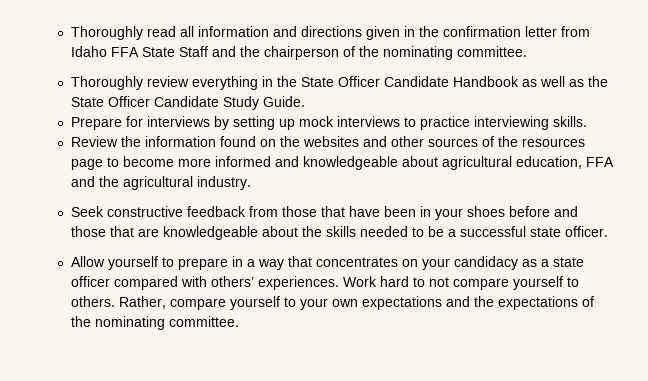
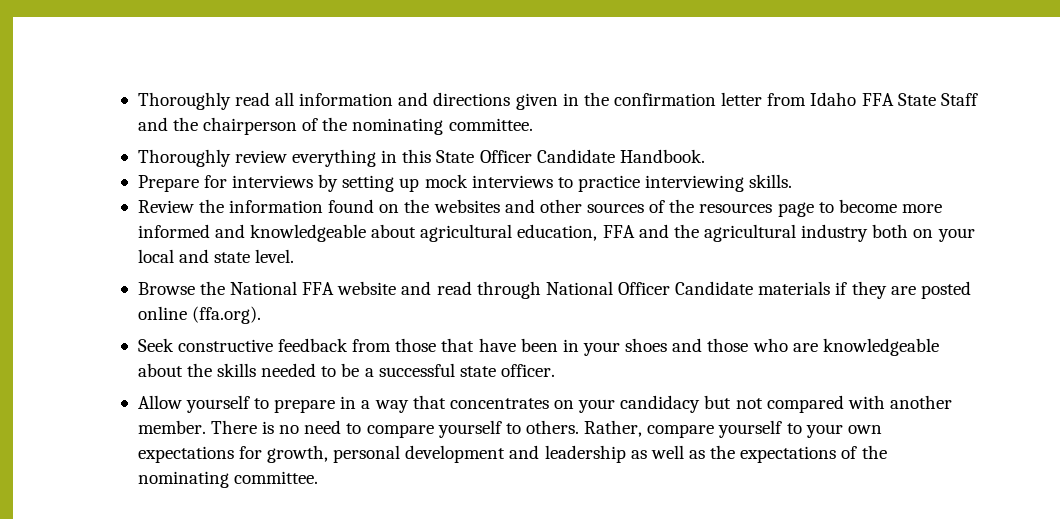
- Thoroughly review everything in the State Officer Candidate Handbook as well as the State Officer Candidate Study Guide.
+ Thoroughly review everything in this State Officer Candidate Handbook.
- Review the information found on the websites and other sources of the resources page to become more informed and knowledgeable about agricultural education, FFA and the agricultural industry.
+ Review the information found on the websites and other sources of the resources page to become more informed and knowledgeable about agricultural education, FFA and the agricultural industry both on your local and state level.
+ Browse the National FFA website and read through National Officer Candidate materials if they are posted online (ffa.org).
- Seek constructive feedback from those that have been in your shoes before and those that are knowledgeable about the skills needed to be a successful state officer.
+ Seek constructive feedback from those that have been in your shoes and those who are knowledgeable about the skills needed to be a successful state officer.
- Allow yourself to prepare in a way that concentrates on your candidacy as a state officer compared with others’ experiences. Work hard to not compare yourself to others.
+ Allow yourself to prepare in a way that concentrates on your candidacy but not compared with another member. There is no need to compare yourself to others.
- Rather, compare yourself to your own expectations and the expectations of the nominating committee.
+ Rather, compare yourself to your own expectations for growth, personal development and leadership as well as the expectations of the nominating committee.

